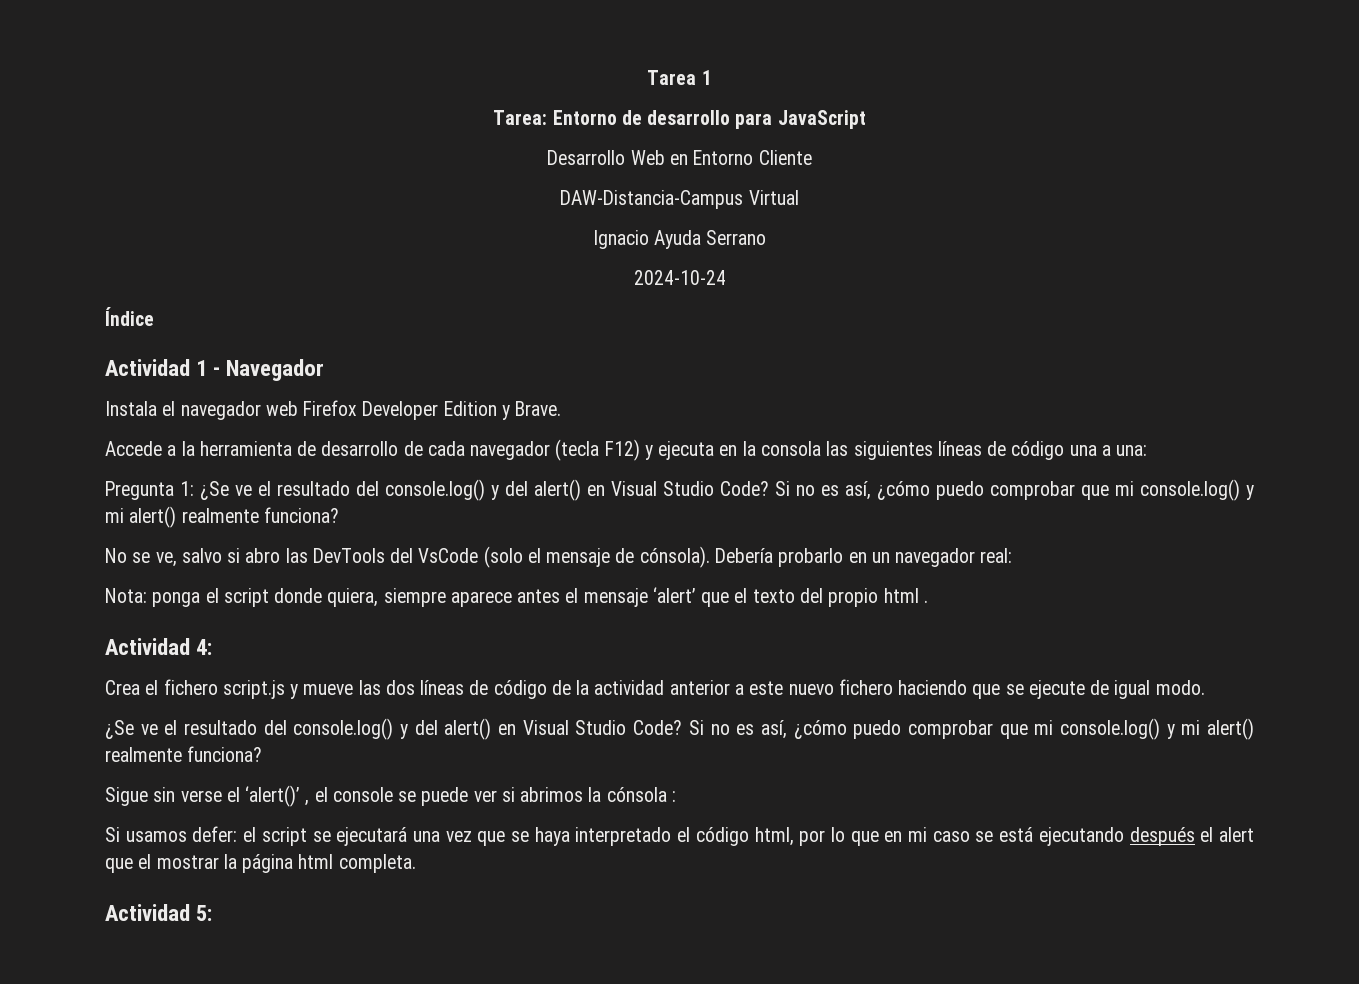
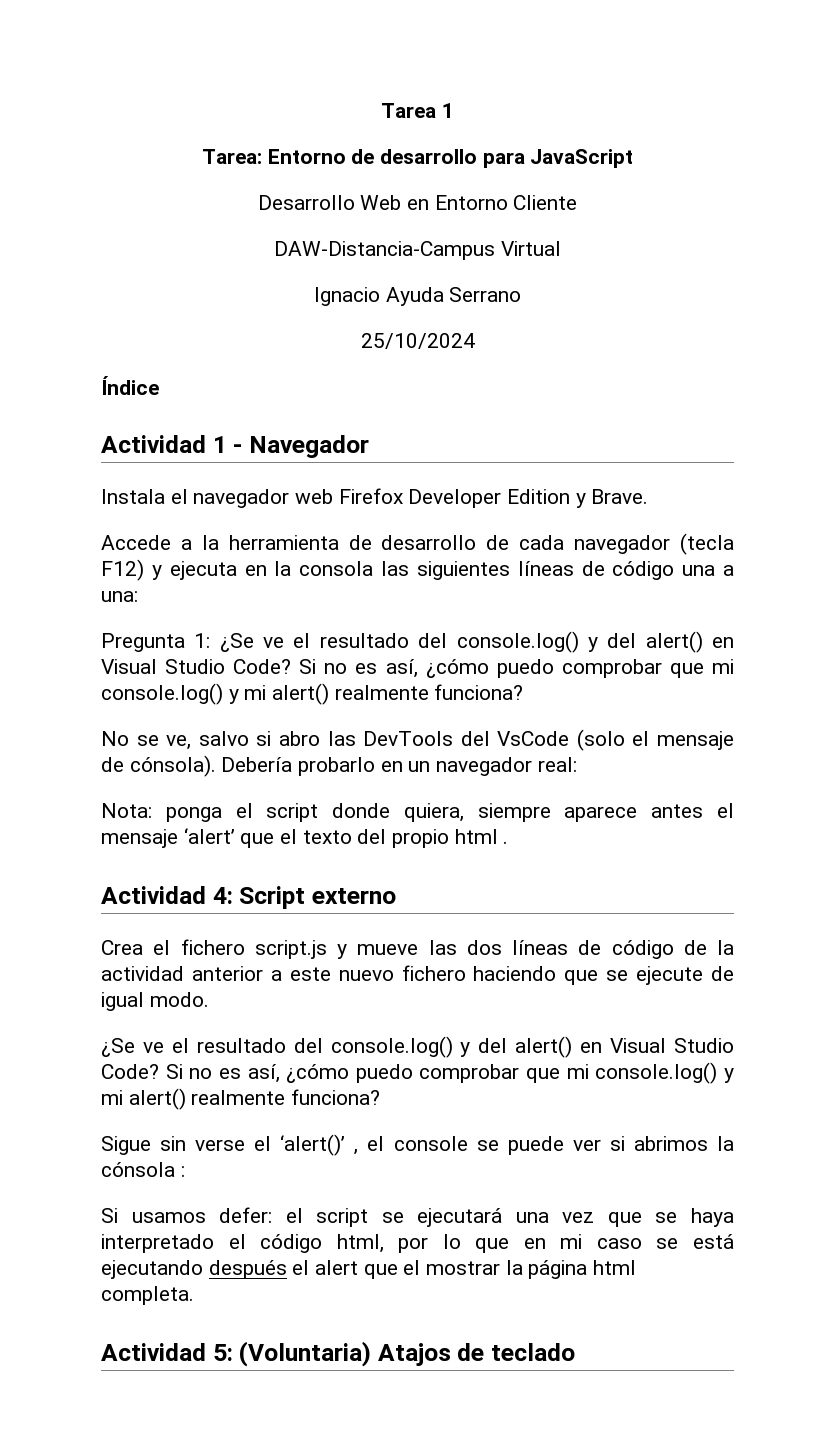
- 2024-10-24
+ 25/10/2024
- Actividad 4:
+ Actividad 4: Script externo
- Actividad 5:
+ Actividad 5: (Voluntaria) Atajos de teclado

